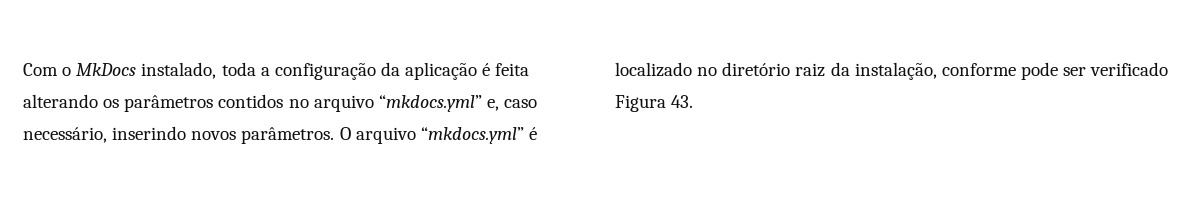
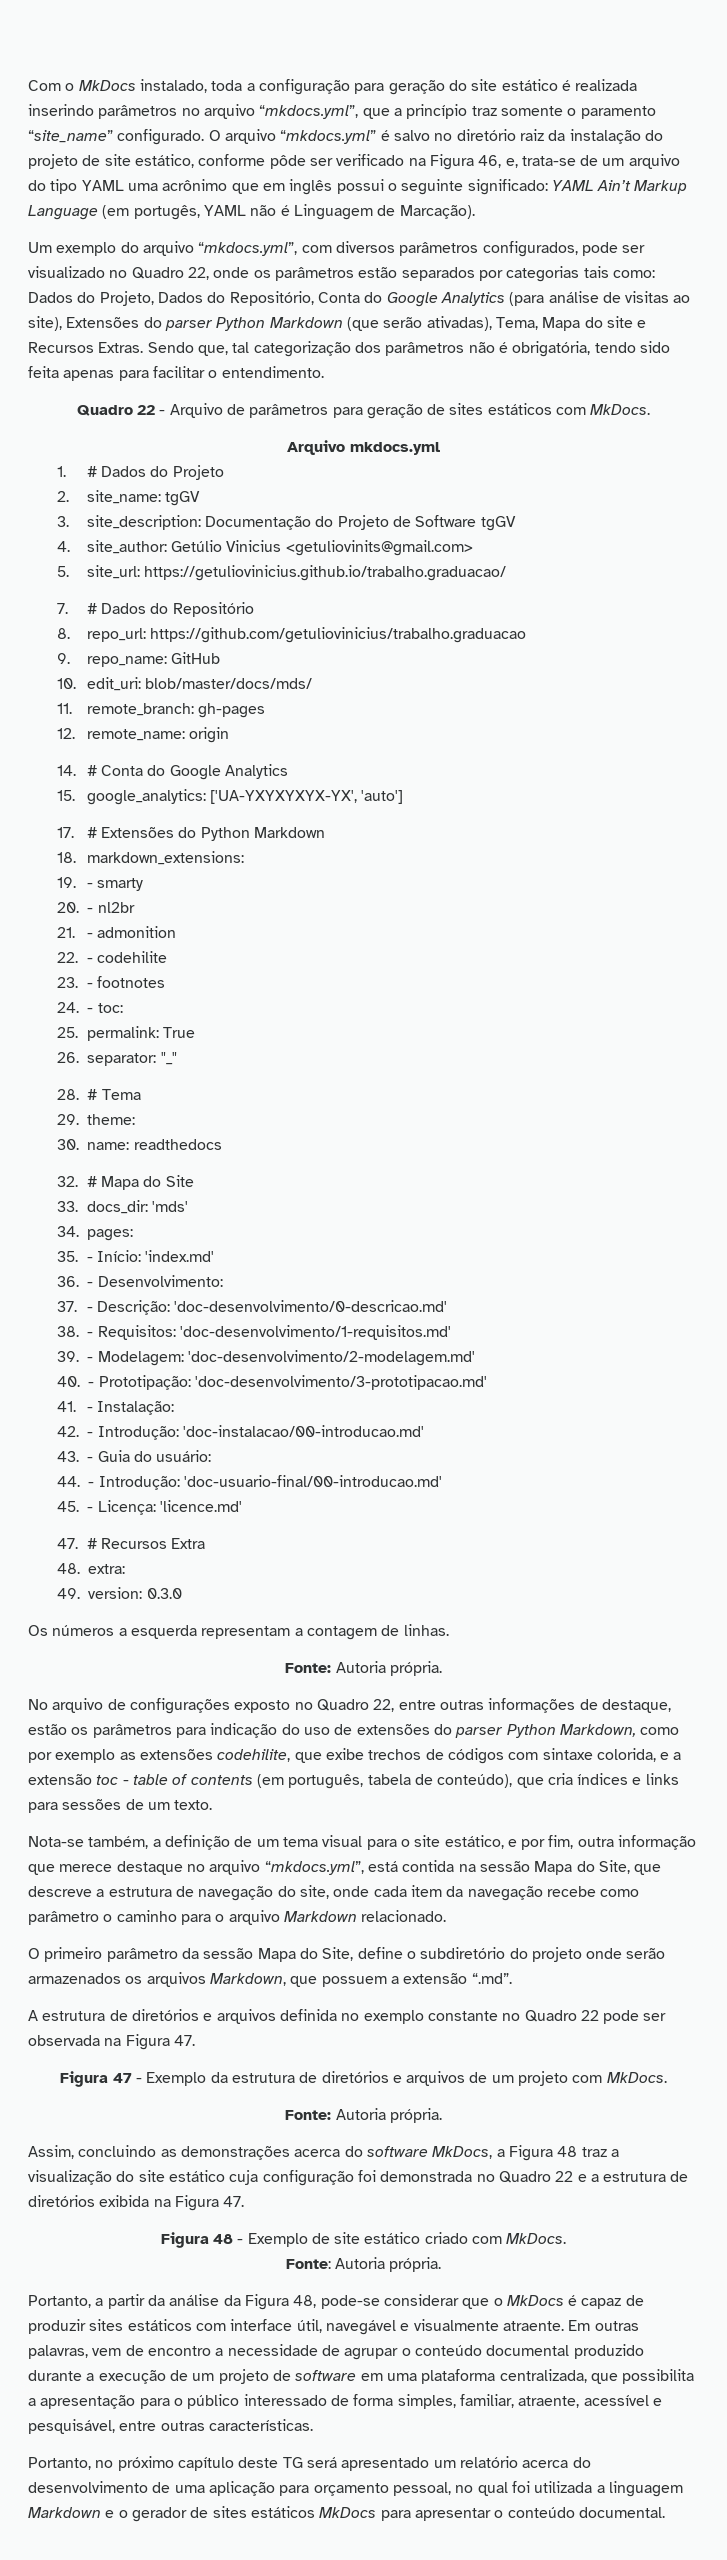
- Com o MkDocs instalado, toda a configuração da aplicação é feita alterando os parâmetros contidos no arquivo “mkdocs.yml” e, caso necessário, inserindo novos parâmetros.
+ Com o MkDocs instalado, toda a configuração para geração do site estático é realizada inserindo parâmetros no arquivo “mkdocs.yml”, que a princípio traz somente o paramento “site_name” configurado.
- O arquivo “mkdocs.yml” é localizado no diretório raiz da instalação, conforme pode ser verificado Figura 43.
+ O arquivo “mkdocs.yml” é salvo no diretório raiz da instalação do projeto de site estático, conforme pôde ser verificado na Figura 46, e, trata-se de um arquivo do tipo YAML uma acrônimo que em inglês possui o seguinte significado: YAML Ain’t Markup Language (em portugês, YAML não é Linguagem de Marcação).
+ Um exemplo do arquivo “mkdocs.yml”, com diversos parâmetros configurados, pode ser visualizado no Quadro 22, onde os parâmetros estão separados por categorias tais como: Dados do Projeto, Dados do Repositório, Conta do Google Analytics (para análise de visitas ao site), Extensões do parser Python Markdown (que serão ativadas), Tema, Mapa do site e Recursos Extras. Sendo que, tal categorização dos parâmetros não é obrigatória, tendo sido feita apenas para facilitar o entendimento.
+ Quadro 22 - Arquivo de parâmetros para geração de sites estáticos com MkDocs.
+ Arquivo mkdocs.yml
+ 1. # Dados do Projeto
+ 2. site_name: tgGV
+ 3. site_description: Documentação do Projeto de Software tgGV
+ 4. site_author: Getúlio Vinicius <getuliovinits@gmail.com>
+ 5. site_url: https://getuliovinicius.github.io/trabalho.graduacao/
+ 7. # Dados do Repositório
+ 8. repo_url: https://github.com/getuliovinicius/trabalho.graduacao
+ 9. repo_name: GitHub
+ 10. edit_uri: blob/master/docs/mds/
+ 11. remote_branch: gh-pages
+ 12. remote_name: origin
+ 14. # Conta do Google Analytics
+ 15. google_analytics: ['UA-YXYXYXYX-YX', 'auto']
+ 17. # Extensões do Python Markdown
+ 18. markdown_extensions:
+ 19. - smarty
+ 20. - nl2br
+ 21. - admonition
+ 22. - codehilite
+ 23. - footnotes
+ 24. - toc:
+ 25. permalink: True
+ 26. separator: "_"
+ 28. # Tema
+ 29. theme:
+ 30. name: readthedocs
+ 32. # Mapa do Site
+ 33. docs_dir: 'mds'
+ 34. pages:
+ 35. - Início: 'index.md'
+ 36. - Desenvolvimento:
+ 37. - Descrição: 'doc-desenvolvimento/0-descricao.md'
+ 38. - Requisitos: 'doc-desenvolvimento/1-requisitos.md'
+ 39. - Modelagem: 'doc-desenvolvimento/2-modelagem.md'
+ 40. - Prototipação: 'doc-desenvolvimento/3-prototipacao.md'
+ 41. - Instalação:
+ 42. - Introdução: 'doc-instalacao/00-introducao.md'
+ 43. - Guia do usuário:
+ 44. - Introdução: 'doc-usuario-final/00-introducao.md'
+ 45. - Licença: 'licence.md'
+ 47. # Recursos Extra
+ 48. extra:
+ 49. version: 0.3.0
+ Os números a esquerda representam a contagem de linhas.
+ Fonte: Autoria própria.
+ No arquivo de configurações exposto no Quadro 22, entre outras informações de destaque, estão os parâmetros para indicação do uso de extensões do parser Python Markdown, como por exemplo as extensões codehilite, que exibe trechos de códigos com sintaxe colorida, e a extensão toc - table of contents (em português, tabela de conteúdo), que cria índices e links para sessões de um texto.
+ Nota-se também, a definição de um tema visual para o site estático, e por fim, outra informação que merece destaque no arquivo “mkdocs.yml”, está contida na sessão Mapa do Site, que descreve a estrutura de navegação do site, onde cada item da navegação recebe como parâmetro o caminho para o arquivo Markdown relacionado.
+ O primeiro parâmetro da sessão Mapa do Site, define o subdiretório do projeto onde serão armazenados os arquivos Markdown, que possuem a extensão “.md”.
+ A estrutura de diretórios e arquivos definida no exemplo constante no Quadro 22 pode ser observada na Figura 47.
+ Figura 47 - Exemplo da estrutura de diretórios e arquivos de um projeto com MkDocs.
+ Fonte: Autoria própria.
+ Assim, concluindo as demonstrações acerca do software MkDocs, a Figura 48 traz a visualização do site estático cuja configuração foi demonstrada no Quadro 22 e a estrutura de diretórios exibida na Figura 47.
+ Figura 48 - Exemplo de site estático criado com MkDocs.
+ Fonte: Autoria própria.
+ Portanto, a partir da análise da Figura 48, pode-se considerar que o MkDocs é capaz de produzir sites estáticos com interface útil, navegável e visualmente atraente. Em outras palavras, vem de encontro a necessidade de agrupar o conteúdo documental produzido durante a execução de um projeto de software em uma plataforma centralizada, que possibilita a apresentação para o público interessado de forma simples, familiar, atraente, acessível e pesquisável, entre outras características.
+ Portanto, no próximo capítulo deste TG será apresentado um relatório acerca do desenvolvimento de uma aplicação para orçamento pessoal, no qual foi utilizada a linguagem Markdown e o gerador de sites estáticos MkDocs para apresentar o conteúdo documental.

